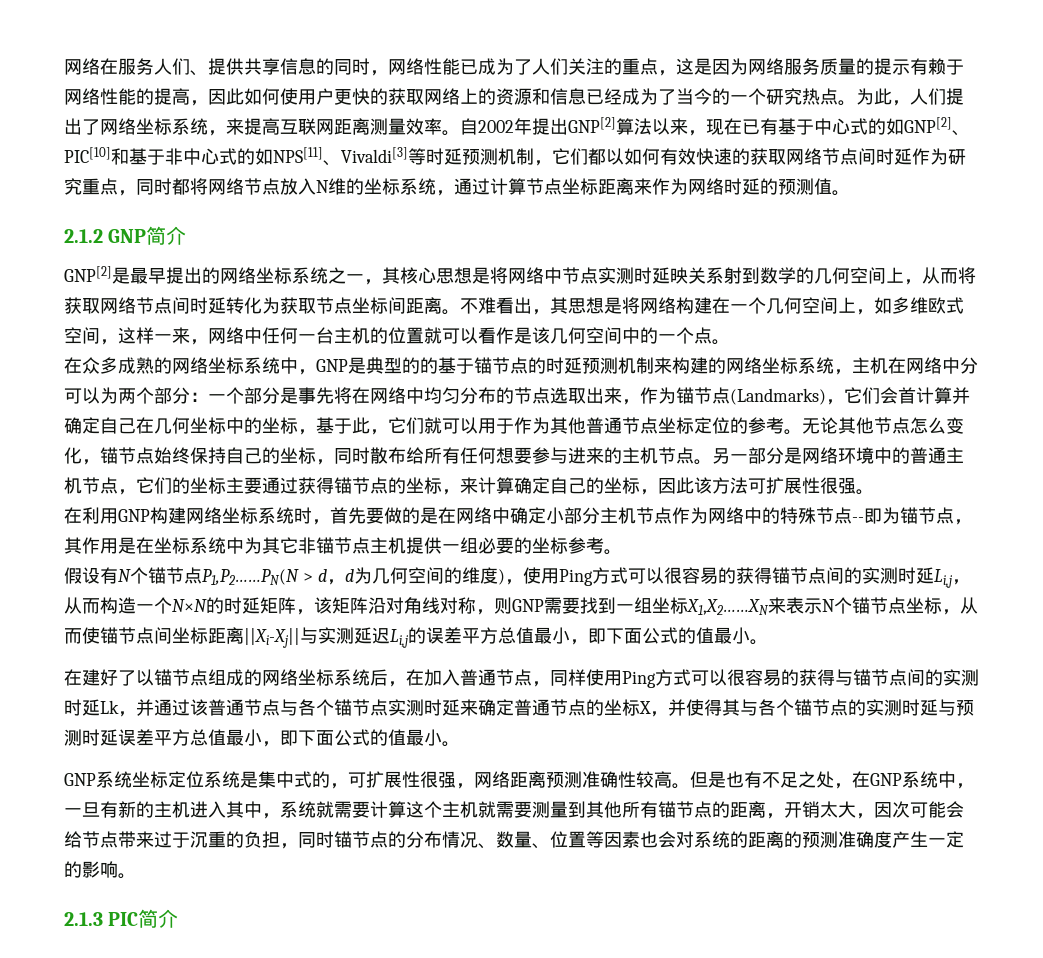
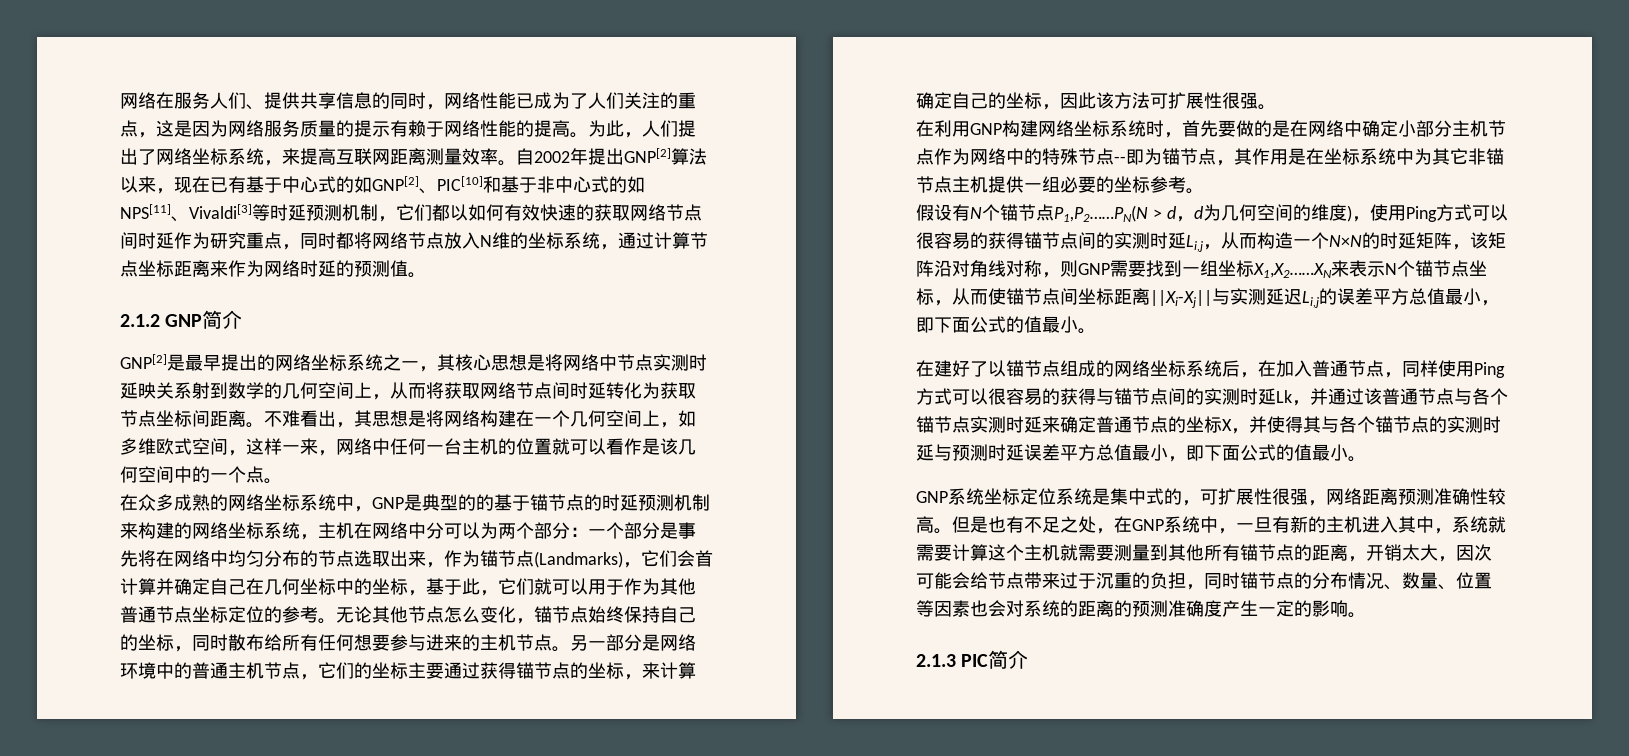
- 网络在服务人们、提供共享信息的同时，网络性能已成为了人们关注的重点，这是因为网络服务质量的提示有赖于网络性能的提高，因此如何使用户更快的获取网络上的资源和信息已经成为了当今的一个研究热点。
+ 网络在服务人们、提供共享信息的同时，网络性能已成为了人们关注的重点，这是因为网络服务质量的提示有赖于网络性能的提高。

